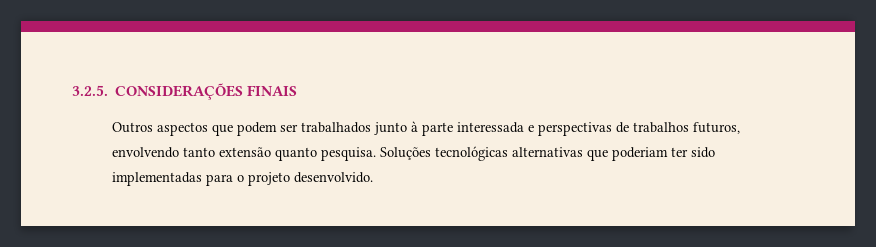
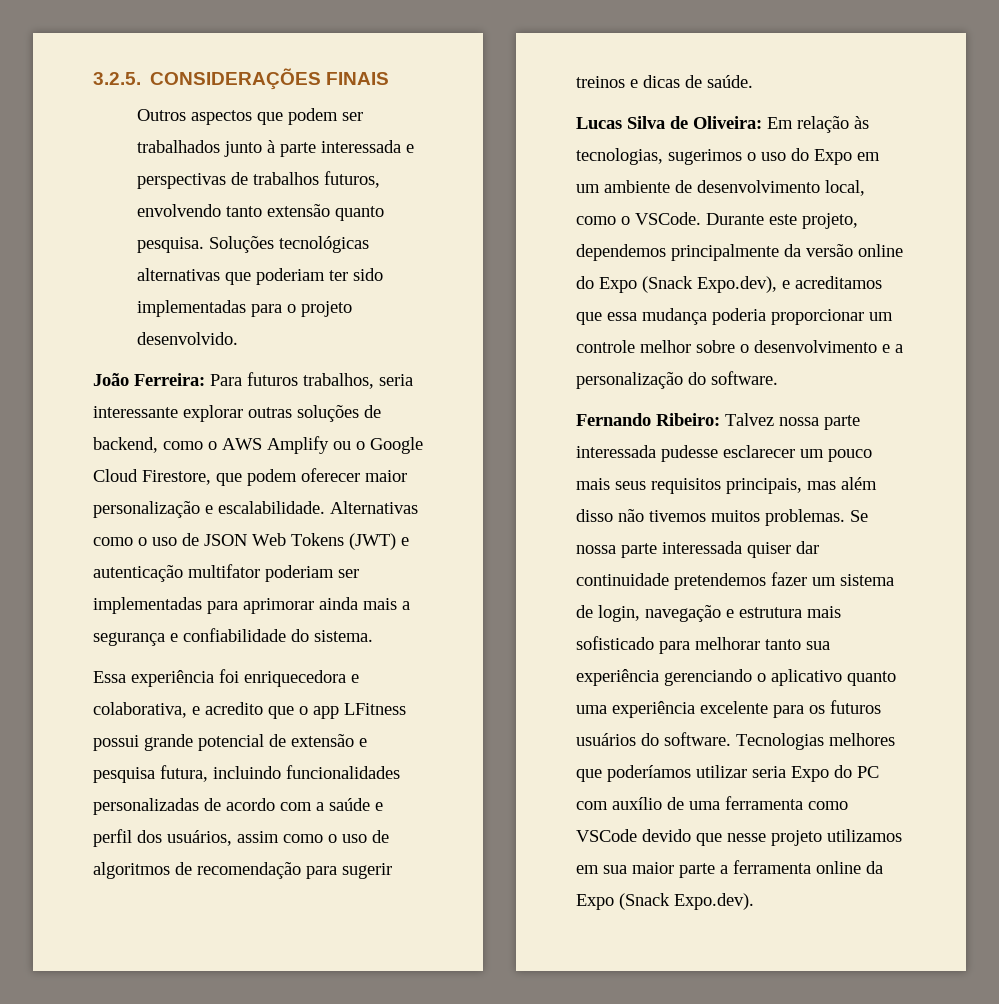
+ João Ferreira: Para futuros trabalhos, seria interessante explorar outras soluções de backend, como o AWS Amplify ou o Google Cloud Firestore, que podem oferecer maior personalização e escalabilidade. Alternativas como o uso de JSON Web Tokens (JWT) e autenticação multifator poderiam ser implementadas para aprimorar ainda mais a segurança e confiabilidade do sistema.
+ Essa experiência foi enriquecedora e colaborativa, e acredito que o app LFitness possui grande potencial de extensão e pesquisa futura, incluindo funcionalidades personalizadas de acordo com a saúde e perfil dos usuários, assim como o uso de algoritmos de recomendação para sugerir treinos e dicas de saúde.
+ Lucas Silva de Oliveira: Em relação às tecnologias, sugerimos o uso do Expo em um ambiente de desenvolvimento local, como o VSCode. Durante este projeto, dependemos principalmente da versão online do Expo (Snack Expo.dev), e acreditamos que essa mudança poderia proporcionar um controle melhor sobre o desenvolvimento e a personalização do software.
+ Fernando Ribeiro: Talvez nossa parte interessada pudesse esclarecer um pouco mais seus requisitos principais, mas além disso não tivemos muitos problemas. Se nossa parte interessada quiser dar continuidade pretendemos fazer um sistema de login, navegação e estrutura mais sofisticado para melhorar tanto sua experiência gerenciando o aplicativo quanto uma experiência excelente para os futuros usuários do software. Tecnologias melhores que poderíamos utilizar seria Expo do PC com auxílio de uma ferramenta como VSCode devido que nesse projeto utilizamos em sua maior parte a ferramenta online da Expo (Snack Expo.dev).

